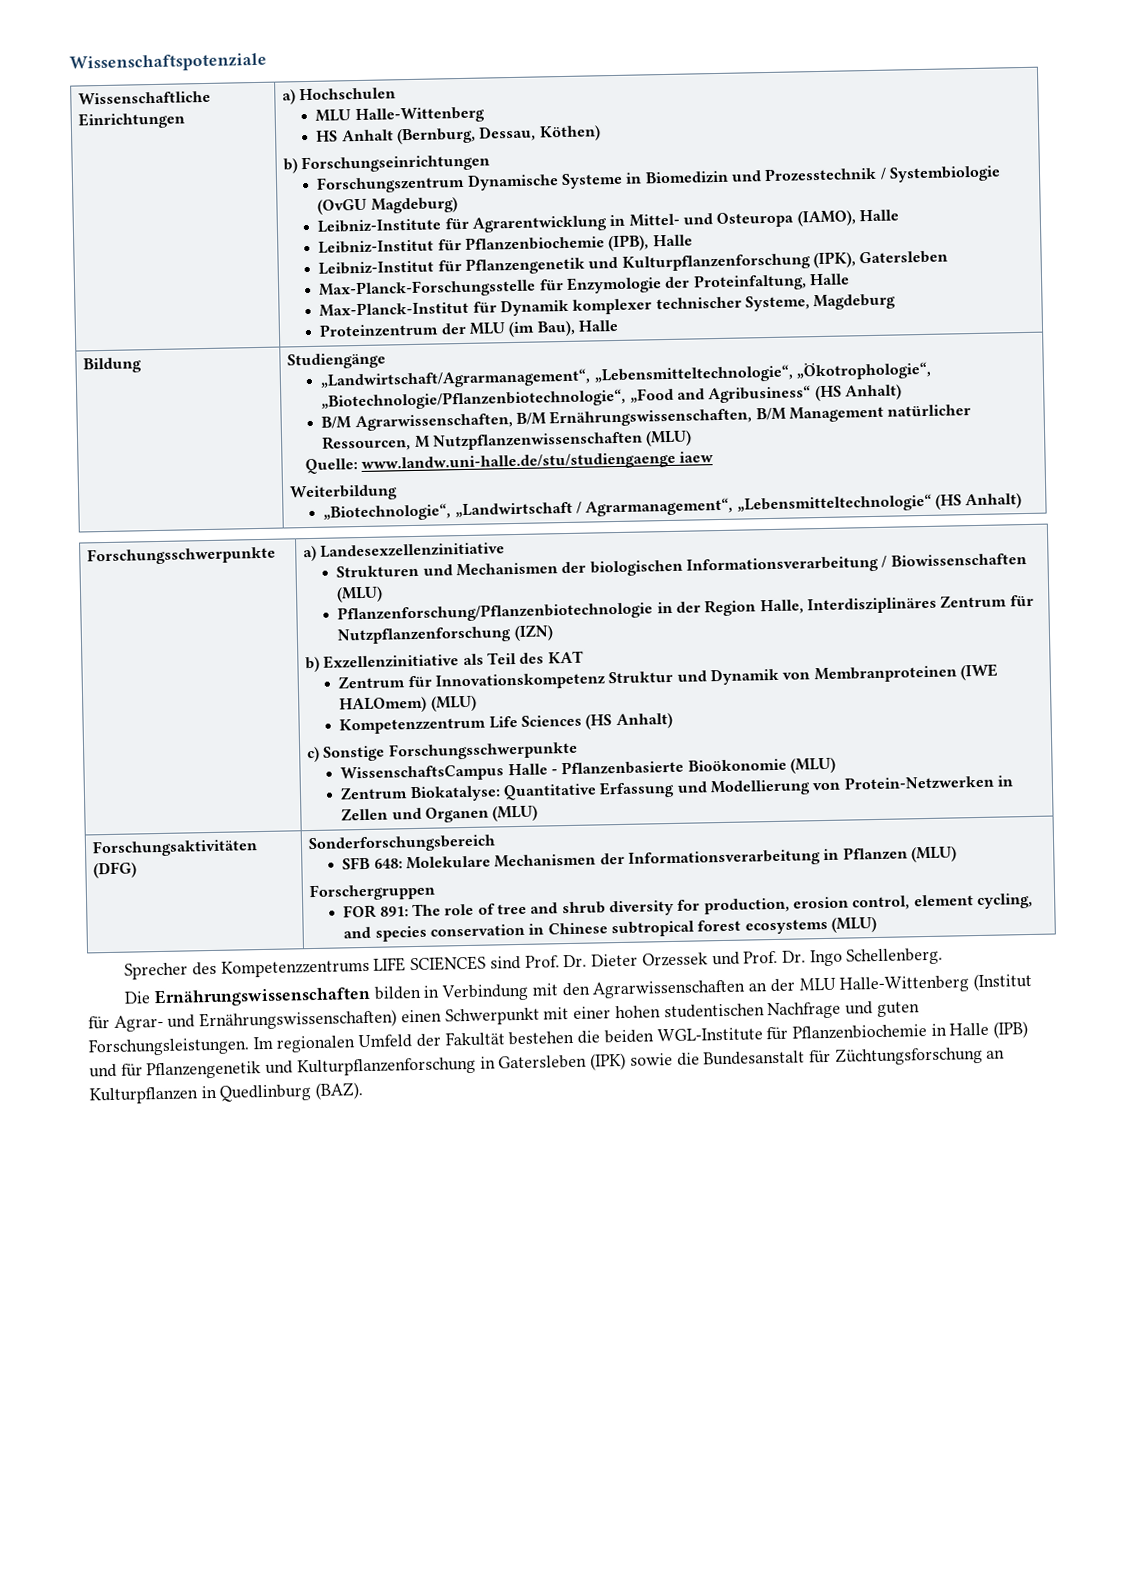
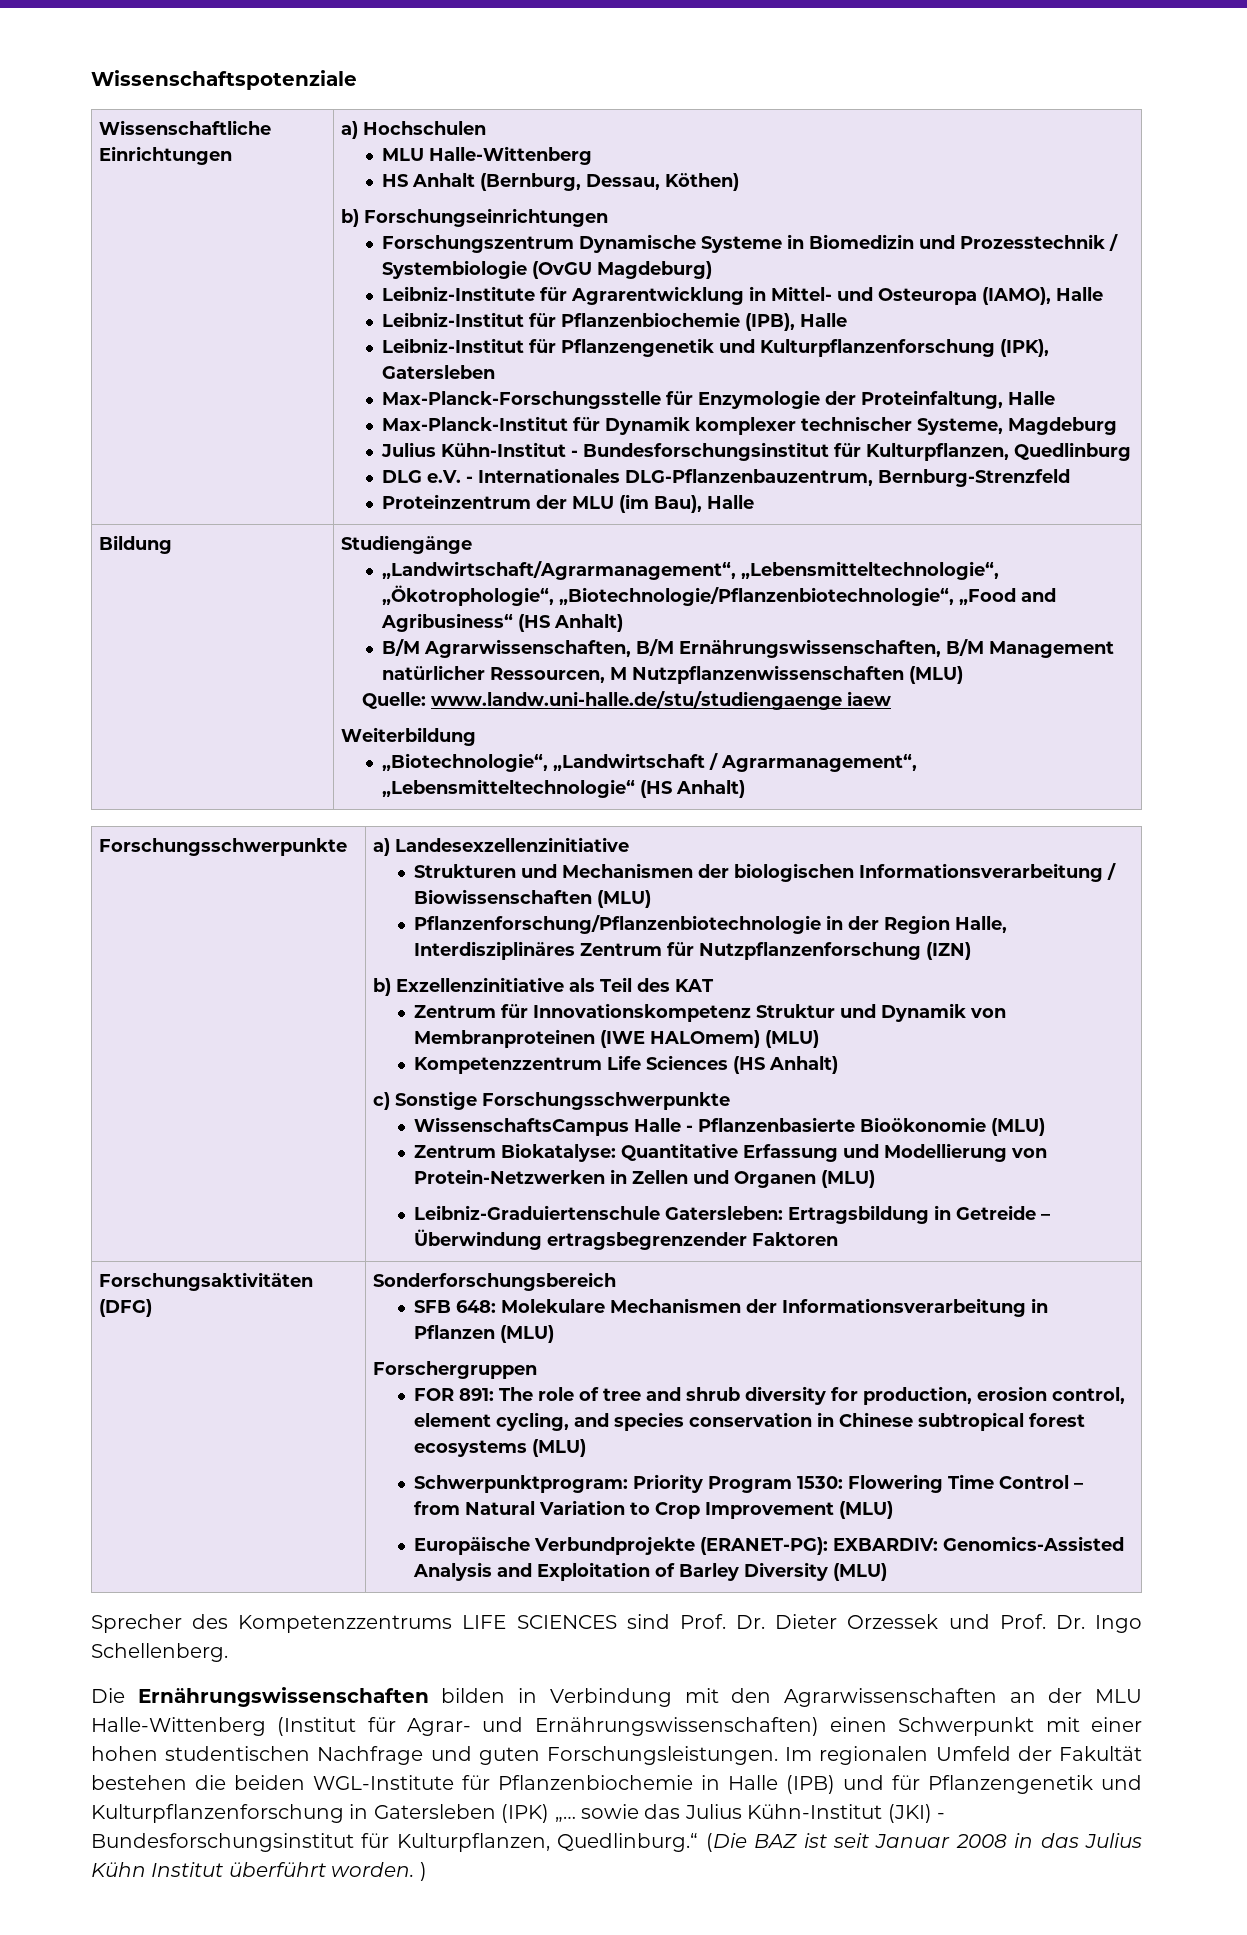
+ Julius Kühn-Institut - Bundesforschungsinstitut für Kulturpflanzen, Quedlinburg
+ DLG e.V. - Internationales DLG-Pflanzenbauzentrum, Bernburg-Strenzfeld
+ Leibniz-Graduiertenschule Gatersleben: Ertragsbildung in Getreide – Überwindung ertragsbegrenzender Faktoren
+ Schwerpunktprogram: Priority Program 1530: Flowering Time Control – from Natural Variation to Crop Improvement (MLU)
+ Europäische Verbundprojekte (ERANET-PG): EXBARDIV: Genomics-Assisted Analysis and Exploitation of Barley Diversity (MLU)
- Im regionalen Umfeld der Fakultät bestehen die beiden WGL-Institute für Pflanzenbiochemie in Halle (IPB) und für Pflanzengenetik und Kulturpflanzenforschung in Gatersleben (IPK) sowie die Bundesanstalt für Züchtungsforschung an Kulturpflanzen in Quedlinburg (BAZ).
+ Im regionalen Umfeld der Fakultät bestehen die beiden WGL-Institute für Pflanzenbiochemie in Halle (IPB) und für Pflanzengenetik und Kulturpflanzenforschung in Gatersleben (IPK) „… sowie das Julius Kühn-Institut (JKI) - Bundesforschungsinstitut für Kulturpflanzen, Quedlinburg.“ (Die BAZ ist seit Januar 2008 in das Julius Kühn Institut überführt worden. )

